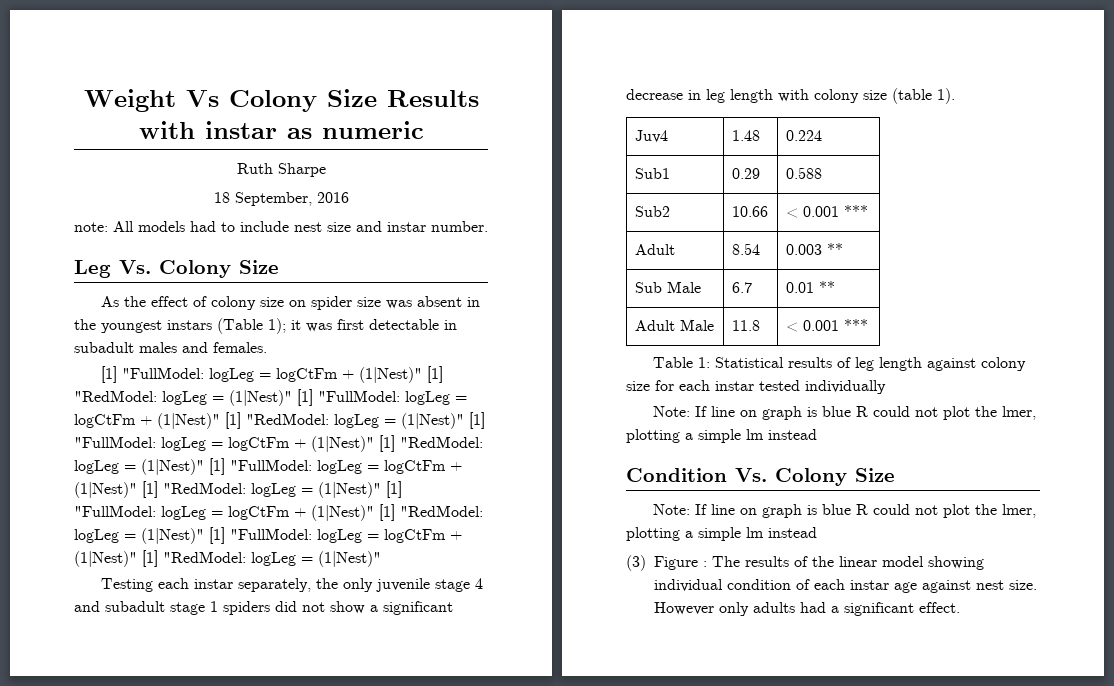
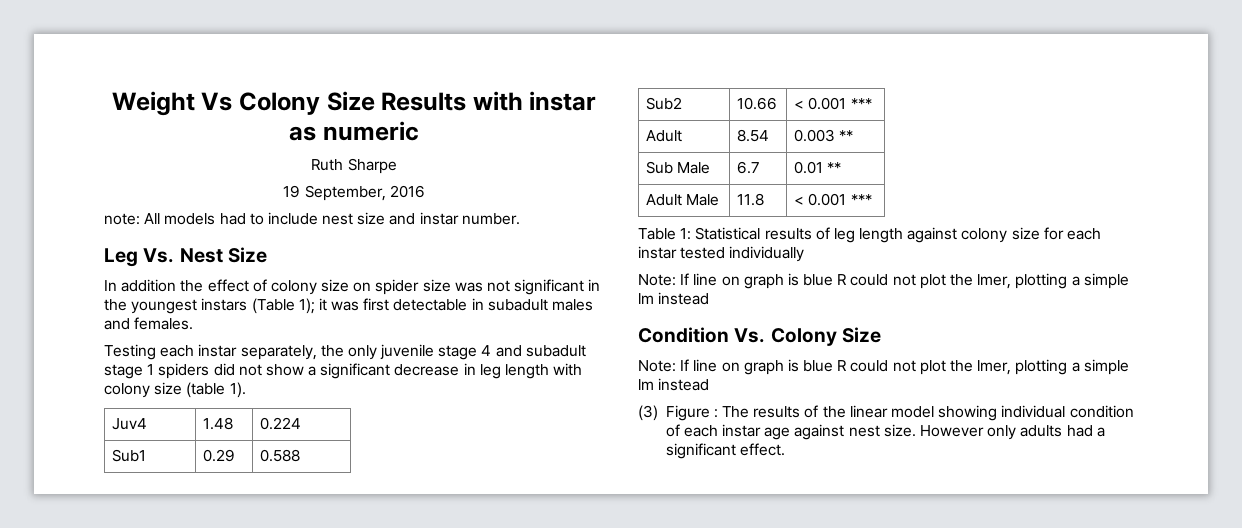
- 18 September, 2016
+ 19 September, 2016
- Leg Vs. Colony Size
- As the effect of colony size on spider size was absent in the youngest instars (Table 1); it was first detectable in subadult males and females.
+ Leg Vs. Nest Size
+ In addition the effect of colony size on spider size was not significant in the youngest instars (Table 1); it was first detectable in subadult males and females.
- [1] "FullModel: logLeg = logCtFm + (1|Nest)" [1] "RedModel: logLeg = (1|Nest)" [1] "FullModel: logLeg = logCtFm + (1|Nest)" [1] "RedModel: logLeg = (1|Nest)" [1] "FullModel: logLeg = logCtFm + (1|Nest)" [1] "RedModel: logLeg = (1|Nest)" [1] "FullModel: logLeg = logCtFm + (1|Nest)" [1] "RedModel: logLeg = (1|Nest)" [1] "FullModel: logLeg = logCtFm + (1|Nest)" [1] "RedModel: logLeg = (1|Nest)" [1] "FullModel: logLeg = logCtFm + (1|Nest)" [1] "RedModel: logLeg = (1|Nest)"

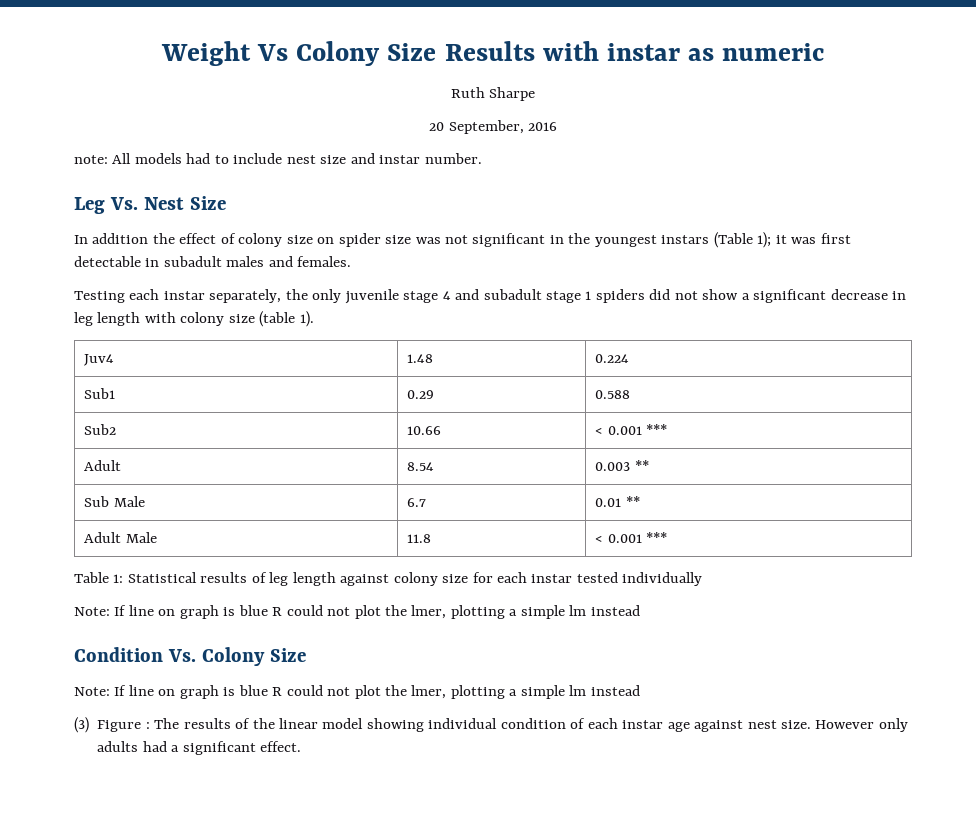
- 19 September, 2016
+ 20 September, 2016

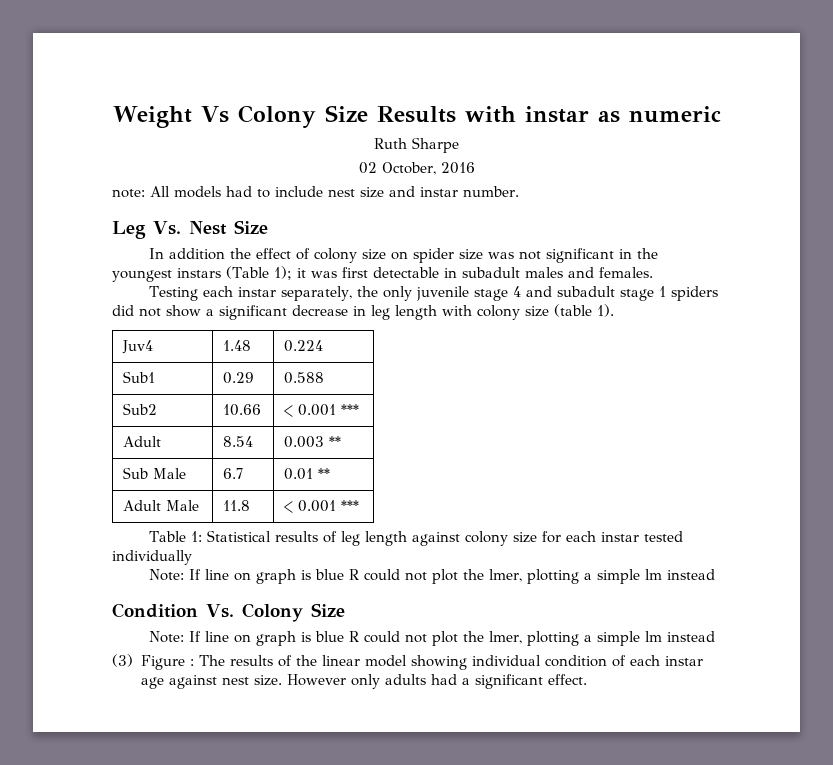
- 20 September, 2016
+ 02 October, 2016

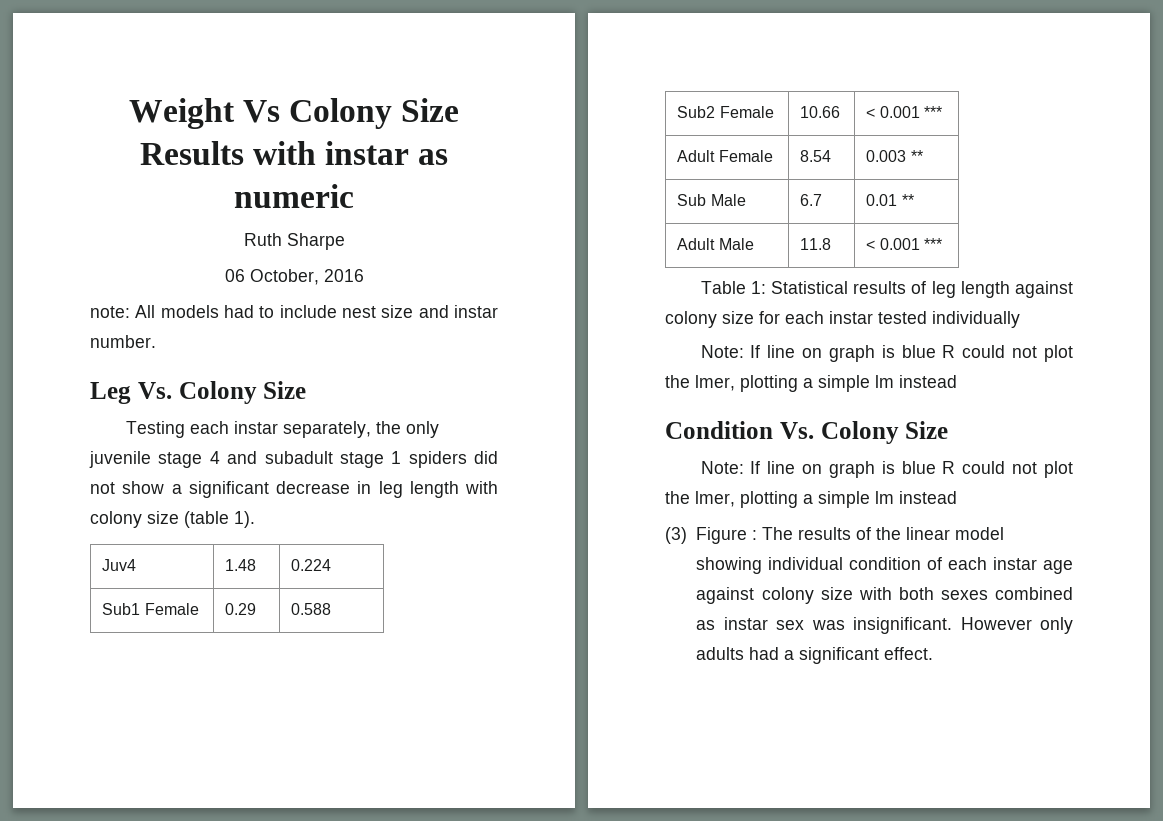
- 02 October, 2016
+ 06 October, 2016
- Leg Vs. Nest Size
- In addition the effect of colony size on spider size was not significant in the youngest instars (Table 1); it was first detectable in subadult males and females.
+ Leg Vs. Colony Size
- Sub1 | 0.29 | 0.588
+ Sub1 Female | 0.29 | 0.588
- Sub2 | 10.66 | < 0.001 ***
+ Sub2 Female | 10.66 | < 0.001 ***
- Adult | 8.54 | 0.003 **
+ Adult Female | 8.54 | 0.003 **
- (3) Figure : The results of the linear model showing individual condition of each instar age against nest size.
+ (3) Figure : The results of the linear model showing individual condition of each instar age against colony size with both sexes combined as instar sex was insignificant.

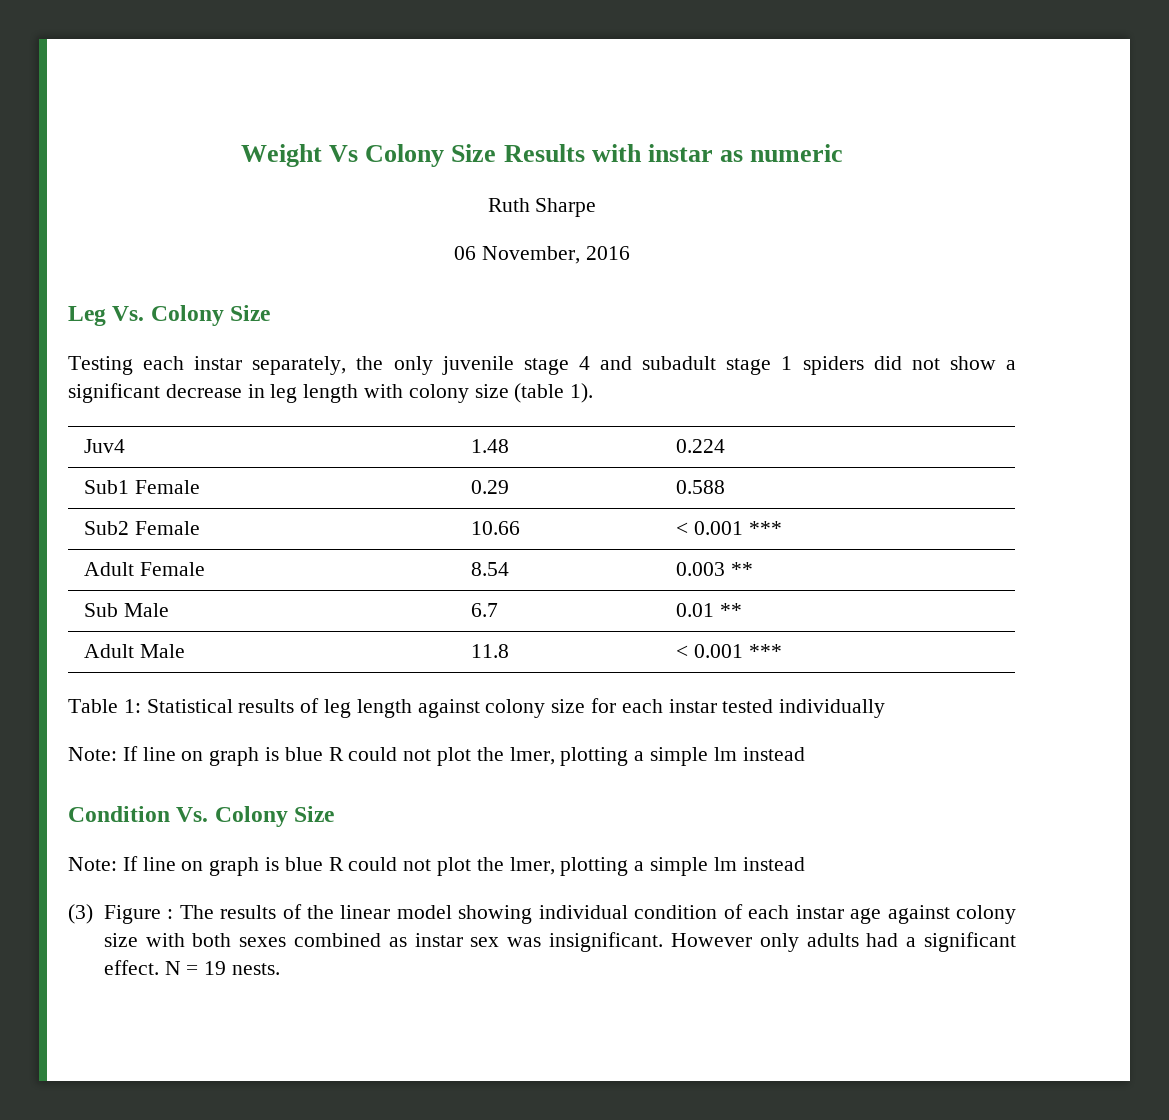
- 06 October, 2016
+ 06 November, 2016
- note: All models had to include nest size and instar number.
+ N = 19 nests.

